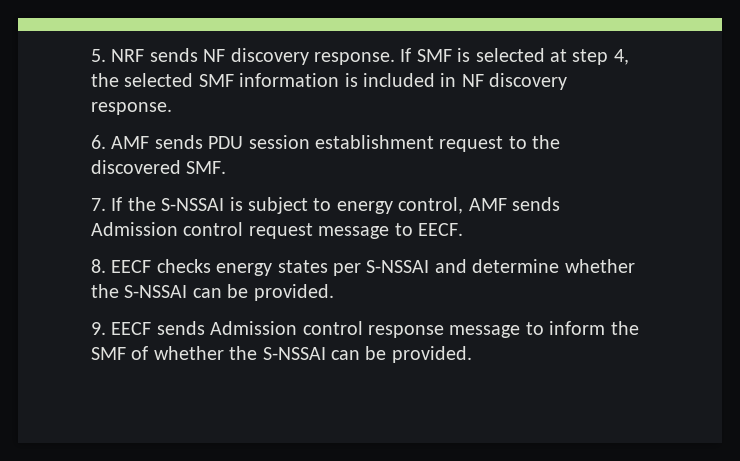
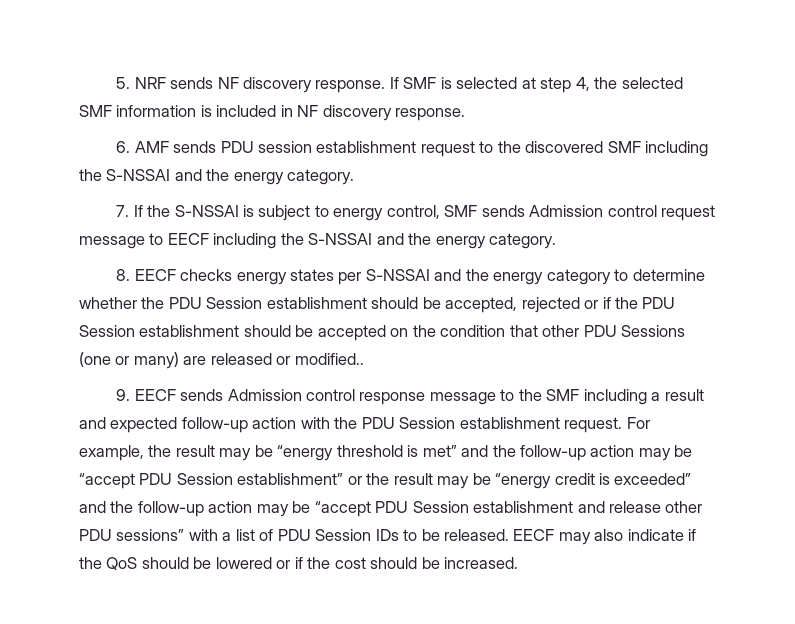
- 6. AMF sends PDU session establishment request to the discovered SMF.
+ 6. AMF sends PDU session establishment request to the discovered SMF including the S-NSSAI and the energy category.
- 7. If the S-NSSAI is subject to energy control, AMF sends Admission control request message to EECF.
+ 7. If the S-NSSAI is subject to energy control, SMF sends Admission control request message to EECF including the S-NSSAI and the energy category.
- 8. EECF checks energy states per S-NSSAI and determine whether the S-NSSAI can be provided.
+ 8. EECF checks energy states per S-NSSAI and the energy category to determine whether the PDU Session establishment should be accepted, rejected or if the PDU Session establishment should be accepted on the condition that other PDU Sessions (one or many) are released or modified..
- 9. EECF sends Admission control response message to inform the SMF of whether the S-NSSAI can be provided.
+ 9. EECF sends Admission control response message to the SMF including a result and expected follow-up action with the PDU Session establishment request. For example, the result may be “energy threshold is met” and the follow-up action may be “accept PDU Session establishment” or the result may be “energy credit is exceeded” and the follow-up action may be “accept PDU Session establishment and release other PDU sessions” with a list of PDU Session IDs to be released. EECF may also indicate if the QoS should be lowered or if the cost should be increased.

